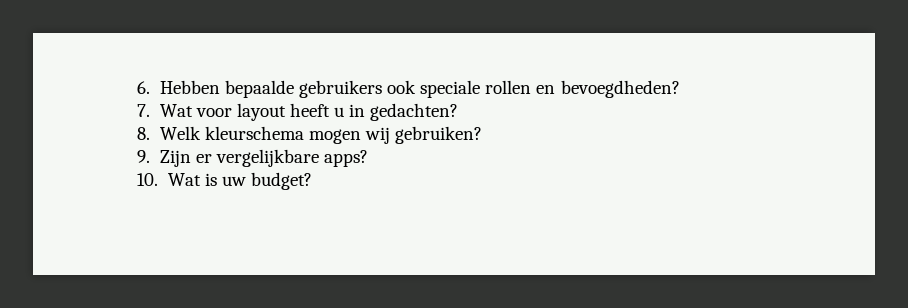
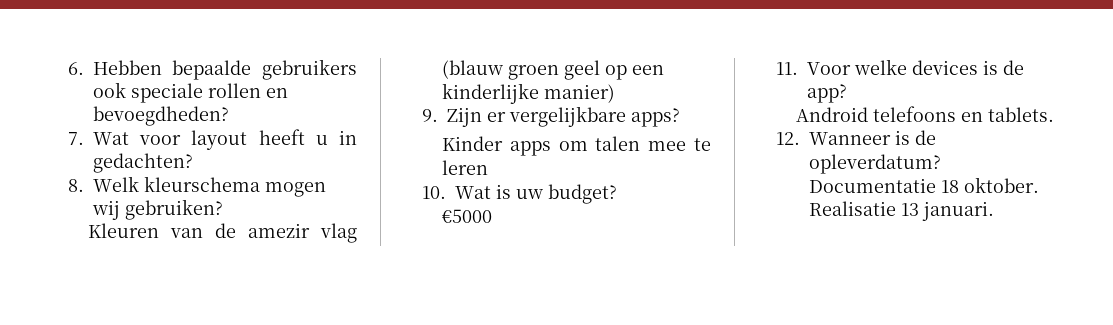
+ Kleuren van de amezir vlag (blauw groen geel op een kinderlijke manier)
+ Kinder apps om talen mee te leren
+ €5000
+ 11. Voor welke devices is de app?
+ Android telefoons en tablets.
+ 12. Wanneer is de opleverdatum? Documentatie 18 oktober. Realisatie 13 januari.

